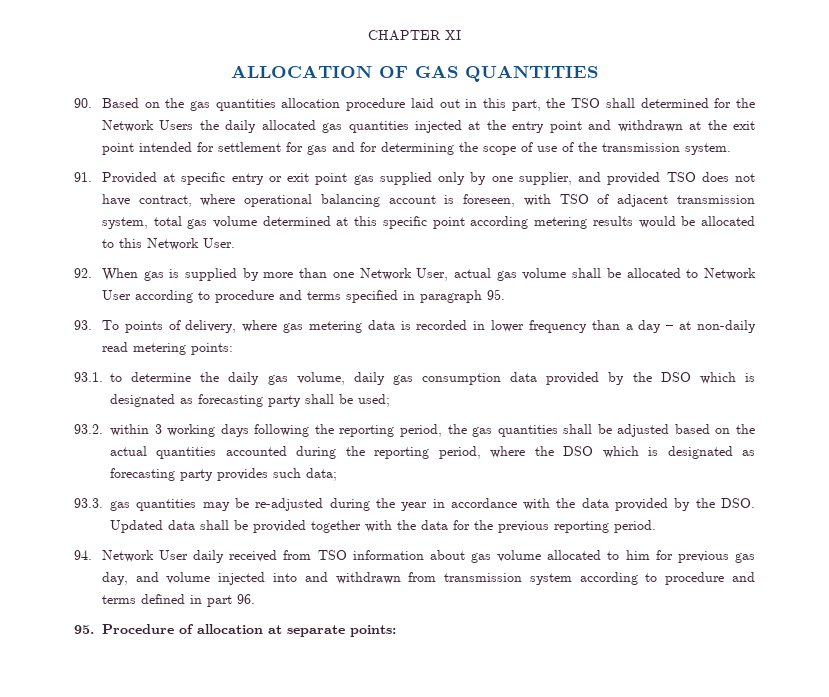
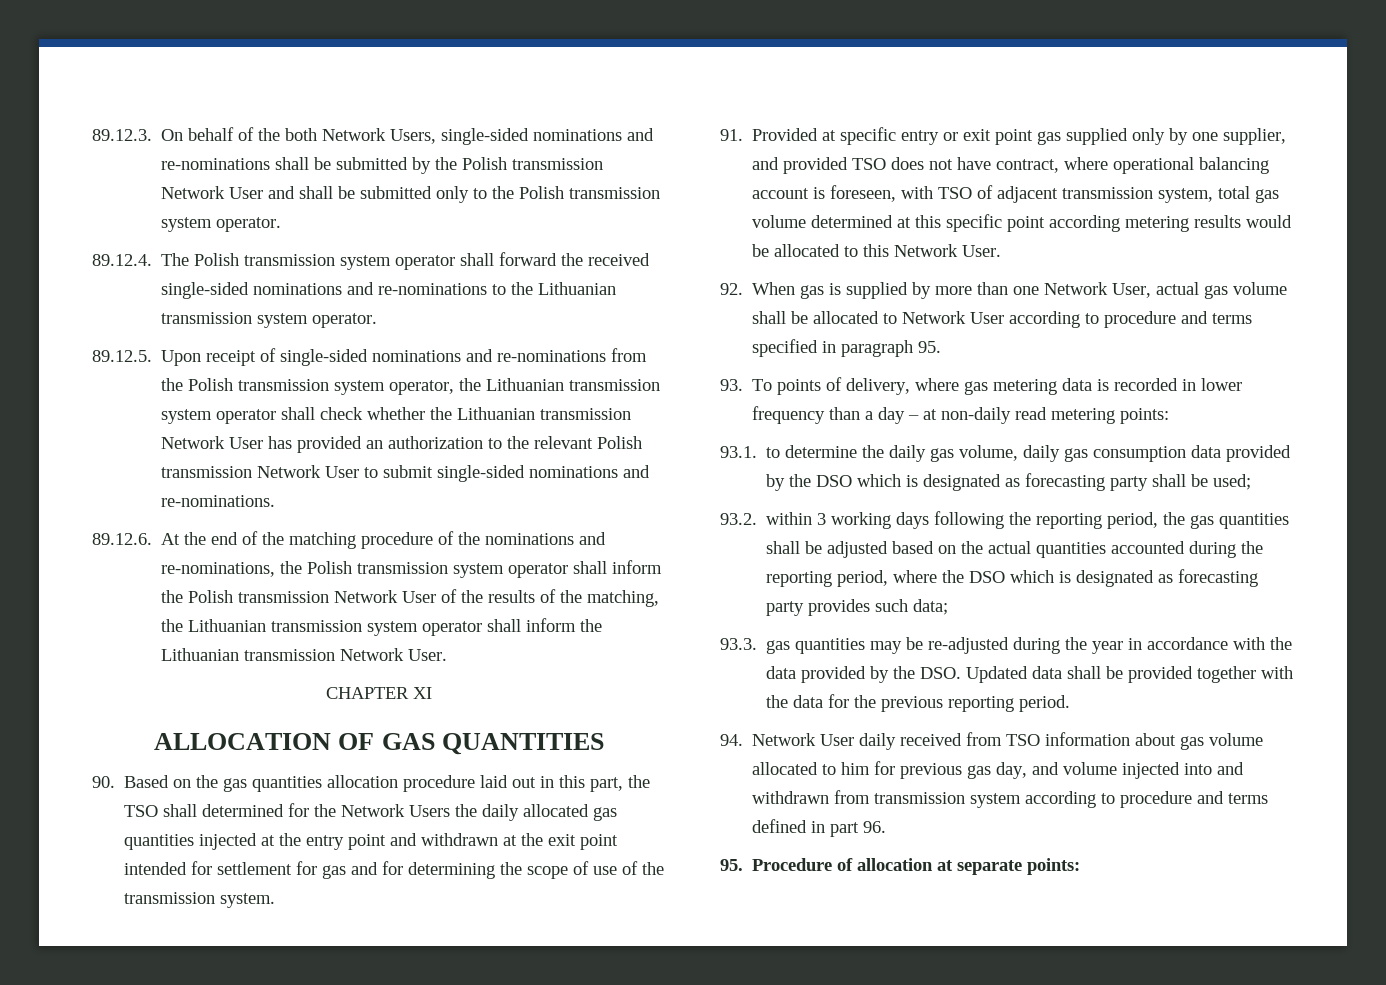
+ 89.12.3. On behalf of the both Network Users, single-sided nominations and re-nominations shall be submitted by the Polish transmission Network User and shall be submitted only to the Polish transmission system operator.
+ 89.12.4. The Polish transmission system operator shall forward the received single-sided nominations and re-nominations to the Lithuanian transmission system operator.
+ 89.12.5. Upon receipt of single-sided nominations and re-nominations from the Polish transmission system operator, the Lithuanian transmission system operator shall check whether the Lithuanian transmission Network User has provided an authorization to the relevant Polish transmission Network User to submit single-sided nominations and re-nominations.
+ 89.12.6. At the end of the matching procedure of the nominations and re-nominations, the Polish transmission system operator shall inform the Polish transmission Network User of the results of the matching, the Lithuanian transmission system operator shall inform the Lithuanian transmission Network User.

